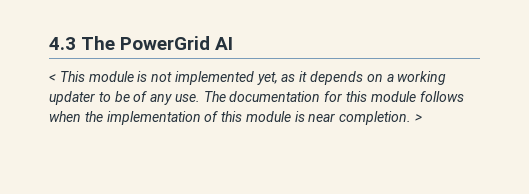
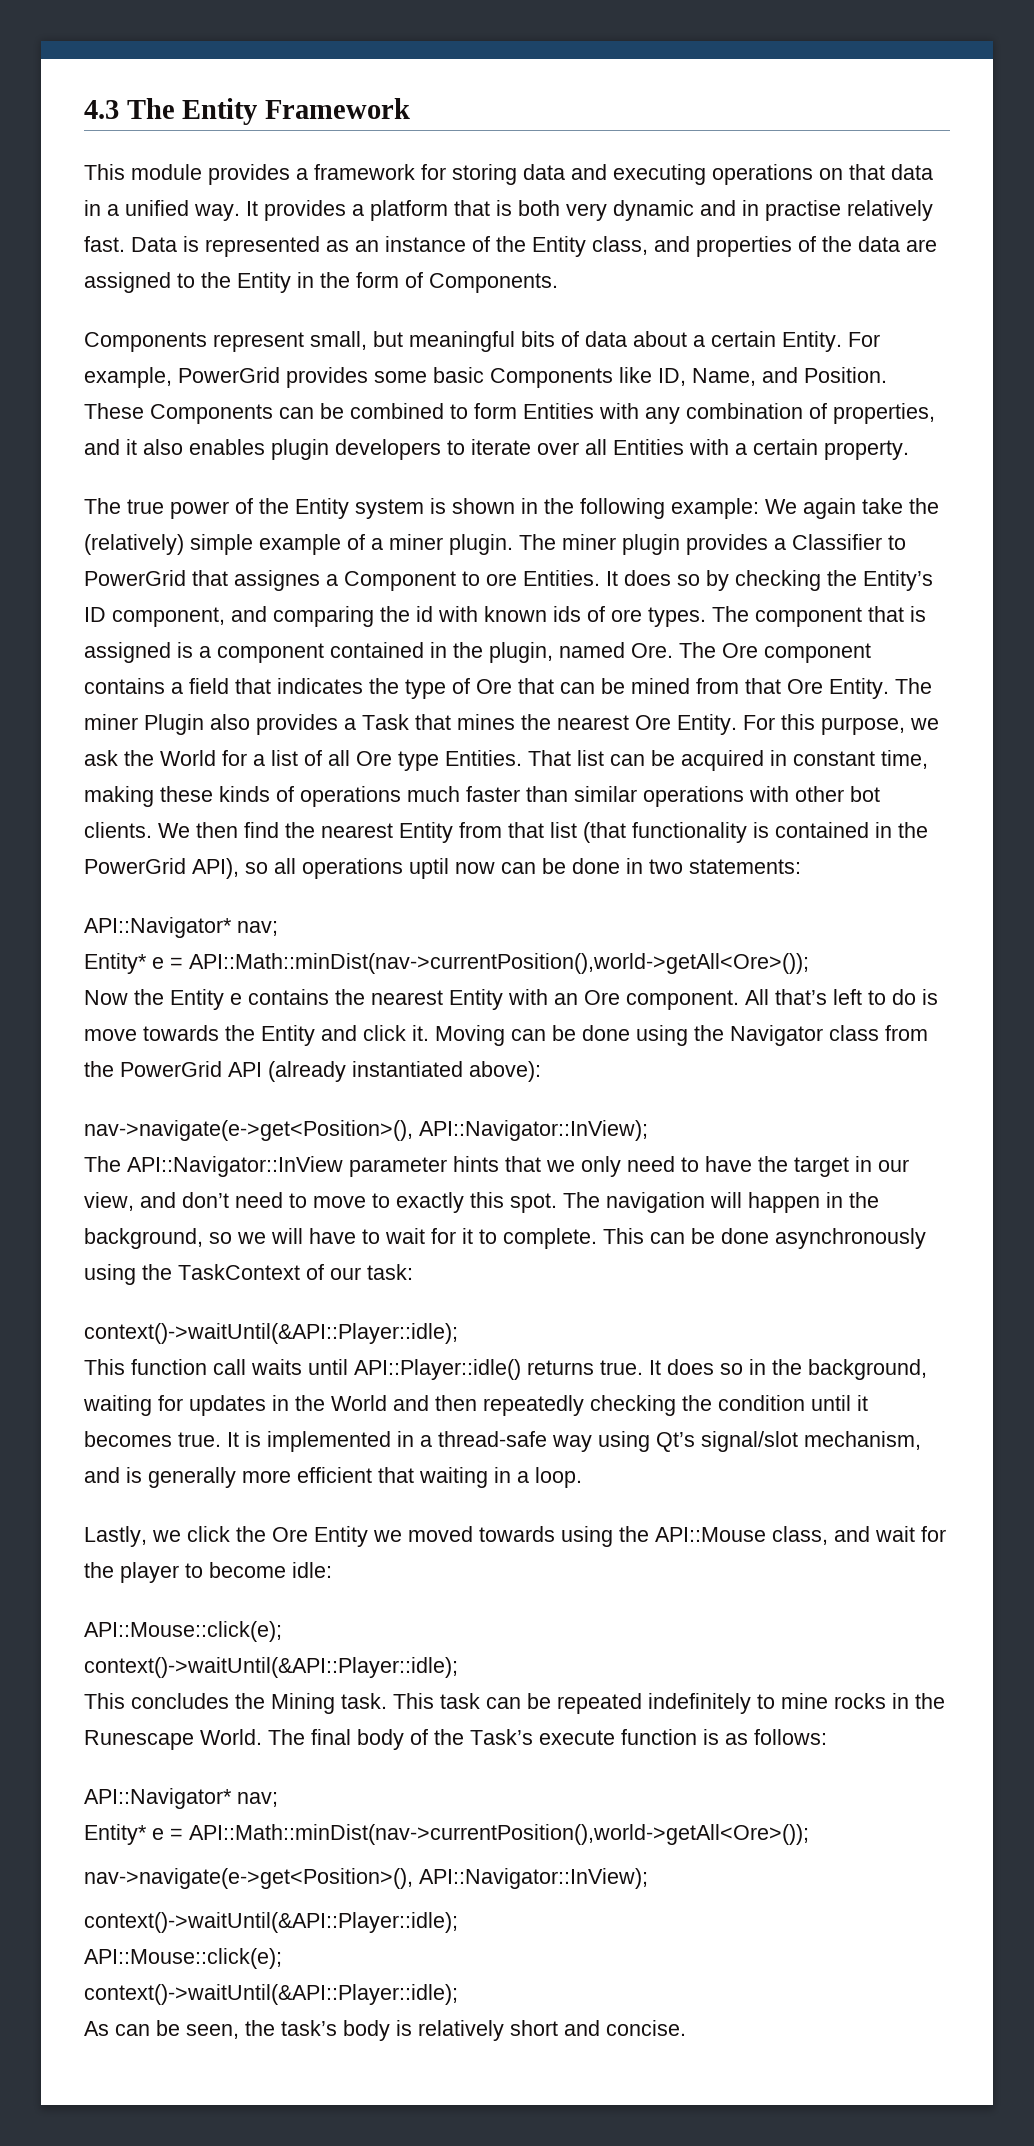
- 4.3 The PowerGrid AI
- < This module is not implemented yet, as it depends on a working updater to be of any use. The documentation for this module follows when the implementation of this module is near completion. >
+ 4.3 The Entity Framework
+ This module provides a framework for storing data and executing operations on that data in a unified way. It provides a platform that is both very dynamic and in practise relatively fast. Data is represented as an instance of the Entity class, and properties of the data are assigned to the Entity in the form of Components.
+ Components represent small, but meaningful bits of data about a certain Entity. For example, PowerGrid provides some basic Components like ID, Name, and Position. These Components can be combined to form Entities with any combination of properties, and it also enables plugin developers to iterate over all Entities with a certain property.
+ The true power of the Entity system is shown in the following example: We again take the (relatively) simple example of a miner plugin. The miner plugin provides a Classifier to PowerGrid that assignes a Component to ore Entities. It does so by checking the Entity’s ID component, and comparing the id with known ids of ore types. The component that is assigned is a component contained in the plugin, named Ore. The Ore component contains a field that indicates the type of Ore that can be mined from that Ore Entity. The miner Plugin also provides a Task that mines the nearest Ore Entity. For this purpose, we ask the World for a list of all Ore type Entities. That list can be acquired in constant time, making these kinds of operations much faster than similar operations with other bot clients. We then find the nearest Entity from that list (that functionality is contained in the PowerGrid API), so all operations uptil now can be done in two statements:
+ API::Navigator* nav;
+ Entity* e = API::Math::minDist(nav->currentPosition(),world->getAll<Ore>());
+ Now the Entity e contains the nearest Entity with an Ore component. All that’s left to do is move towards the Entity and click it. Moving can be done using the Navigator class from the PowerGrid API (already instantiated above):
+ nav->navigate(e->get<Position>(), API::Navigator::InView);
+ The API::Navigator::InView parameter hints that we only need to have the target in our view, and don’t need to move to exactly this spot. The navigation will happen in the background, so we will have to wait for it to complete. This can be done asynchronously using the TaskContext of our task:
+ context()->waitUntil(&API::Player::idle);
+ This function call waits until API::Player::idle() returns true. It does so in the background, waiting for updates in the World and then repeatedly checking the condition until it becomes true. It is implemented in a thread-safe way using Qt’s signal/slot mechanism, and is generally more efficient that waiting in a loop.
+ Lastly, we click the Ore Entity we moved towards using the API::Mouse class, and wait for the player to become idle:
+ API::Mouse::click(e);
+ context()->waitUntil(&API::Player::idle);
+ This concludes the Mining task. This task can be repeated indefinitely to mine rocks in the Runescape World. The final body of the Task’s execute function is as follows:
+ API::Navigator* nav;
+ Entity* e = API::Math::minDist(nav->currentPosition(),world->getAll<Ore>());
+ nav->navigate(e->get<Position>(), API::Navigator::InView);
+ context()->waitUntil(&API::Player::idle);
+ API::Mouse::click(e);
+ context()->waitUntil(&API::Player::idle);
+ As can be seen, the task’s body is relatively short and concise.

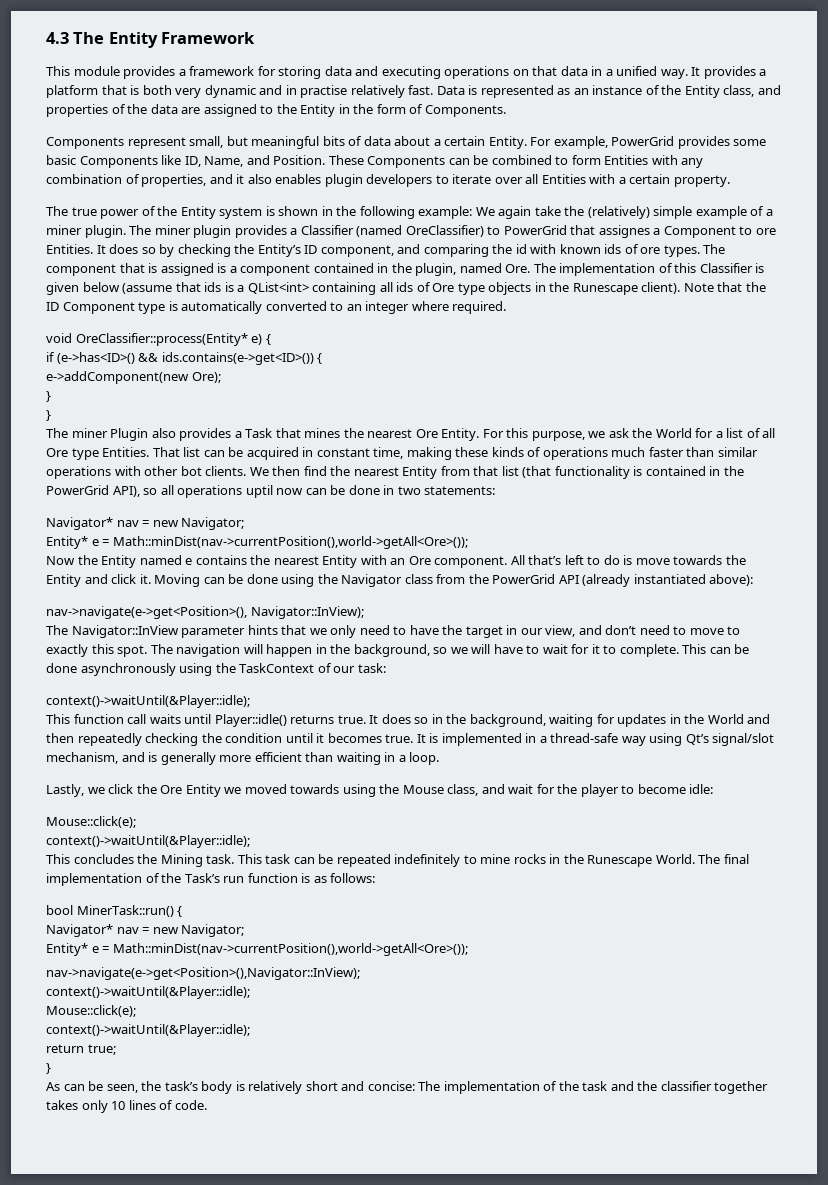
- The miner plugin provides a Classifier to PowerGrid that assignes a Component to ore Entities.
+ The miner plugin provides a Classifier (named OreClassifier) to PowerGrid that assignes a Component to ore Entities.
- The component that is assigned is a component contained in the plugin, named Ore. The Ore component contains a field that indicates the type of Ore that can be mined from that Ore Entity. The miner Plugin also provides a Task that mines the nearest Ore Entity.
+ The component that is assigned is a component contained in the plugin, named Ore. The implementation of this Classifier is given below (assume that ids is a QList<int> containing all ids of Ore type objects in the Runescape client). Note that the ID Component type is automatically converted to an integer where required.
+ void OreClassifier::process(Entity* e) {
+ if (e->has<ID>() && ids.contains(e->get<ID>()) {
+ e->addComponent(new Ore);
+ }
+ }
+ The miner Plugin also provides a Task that mines the nearest Ore Entity.
  We then find the nearest Entity from that list (that functionality is contained in the PowerGrid API), so all operations uptil now can be done in two statements:
- API::Navigator* nav;
- Entity* e = API::Math::minDist(nav->currentPosition(),world->getAll<Ore>());
+ Navigator* nav = new Navigator;
+ Entity* e = Math::minDist(nav->currentPosition(),world->getAll<Ore>());
- Now the Entity e contains the nearest Entity with an Ore component.
+ Now the Entity named e contains the nearest Entity with an Ore component.
  Moving can be done using the Navigator class from the PowerGrid API (already instantiated above):
- nav->navigate(e->get<Position>(), API::Navigator::InView);
- The API::Navigator::InView parameter hints that we only need to have the target in our view, and don’t need to move to exactly this spot.
+ nav->navigate(e->get<Position>(), Navigator::InView);
+ The Navigator::InView parameter hints that we only need to have the target in our view, and don’t need to move to exactly this spot.
  This can be done asynchronously using the TaskContext of our task:
- context()->waitUntil(&API::Player::idle);
+ context()->waitUntil(&Player::idle);
- This function call waits until API::Player::idle() returns true.
+ This function call waits until Player::idle() returns true.
- It is implemented in a thread-safe way using Qt’s signal/slot mechanism, and is generally more efficient that waiting in a loop.
+ It is implemented in a thread-safe way using Qt’s signal/slot mechanism, and is generally more efficient than waiting in a loop.
- Lastly, we click the Ore Entity we moved towards using the API::Mouse class, and wait for the player to become idle:
- API::Mouse::click(e);
- context()->waitUntil(&API::Player::idle);
+ Lastly, we click the Ore Entity we moved towards using the Mouse class, and wait for the player to become idle:
+ Mouse::click(e);
+ context()->waitUntil(&Player::idle);
- The final body of the Task’s execute function is as follows:
- API::Navigator* nav;
- Entity* e = API::Math::minDist(nav->currentPosition(),world->getAll<Ore>());
- nav->navigate(e->get<Position>(), API::Navigator::InView);
- context()->waitUntil(&API::Player::idle);
- API::Mouse::click(e);
- context()->waitUntil(&API::Player::idle);
+ The final implementation of the Task’s run function is as follows:
+ bool MinerTask::run() {
+ Navigator* nav = new Navigator;
+ Entity* e = Math::minDist(nav->currentPosition(),world->getAll<Ore>());
+ nav->navigate(e->get<Position>(),Navigator::InView);
+ context()->waitUntil(&Player::idle);
+ Mouse::click(e);
+ context()->waitUntil(&Player::idle);
+ return true;
+ }
- As can be seen, the task’s body is relatively short and concise.
+ As can be seen, the task’s body is relatively short and concise: The implementation of the task and the classifier together takes only 10 lines of code.

